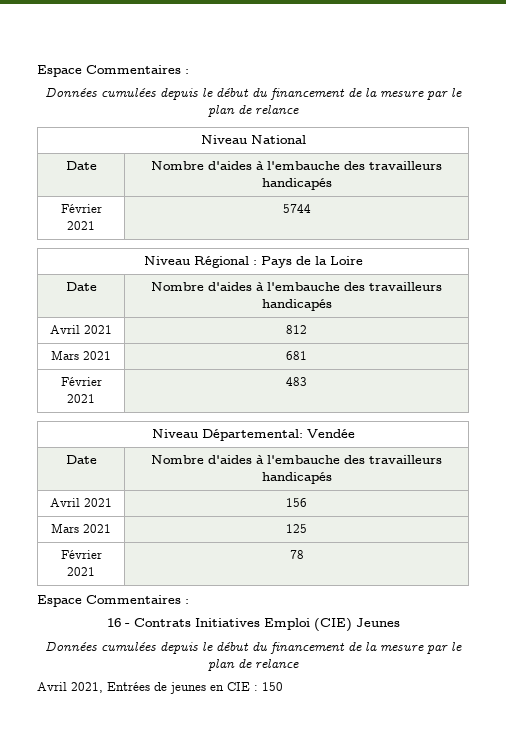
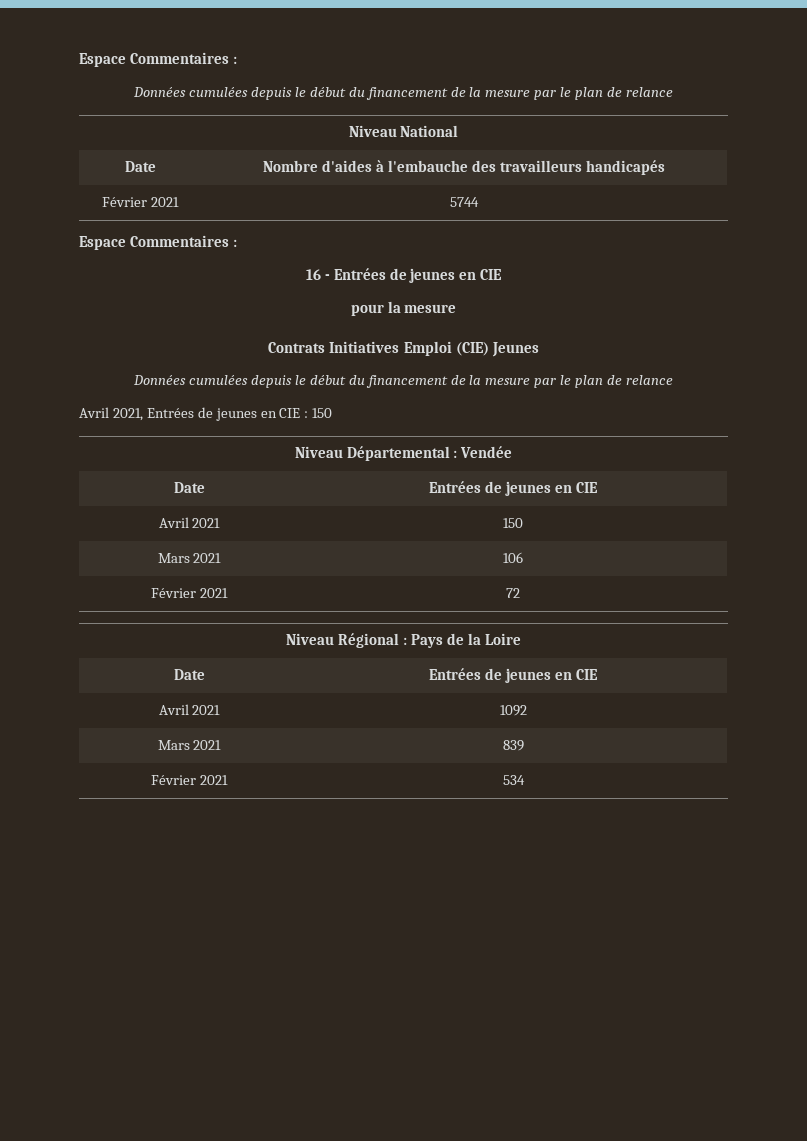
- Niveau Régional : Pays de la Loire
- Date | Nombre d'aides à l'embauche des travailleurs handicapés
- Avril 2021 | 812
- Mars 2021 | 681
- Février 2021 | 483
- Niveau Départemental: Vendée
- Date | Nombre d'aides à l'embauche des travailleurs handicapés
- Avril 2021 | 156
- Mars 2021 | 125
- Février 2021 | 78
- 16 - Contrats Initiatives Emploi (CIE) Jeunes
+ 16 - Entrées de jeunes en CIE
+ pour la mesure
+ Contrats Initiatives Emploi (CIE) Jeunes
+ Niveau Départemental : Vendée
+ Date | Entrées de jeunes en CIE
+ Avril 2021 | 150
+ Mars 2021 | 106
+ Février 2021 | 72
+ Niveau Régional : Pays de la Loire
+ Date | Entrées de jeunes en CIE
+ Avril 2021 | 1092
+ Mars 2021 | 839
+ Février 2021 | 534

